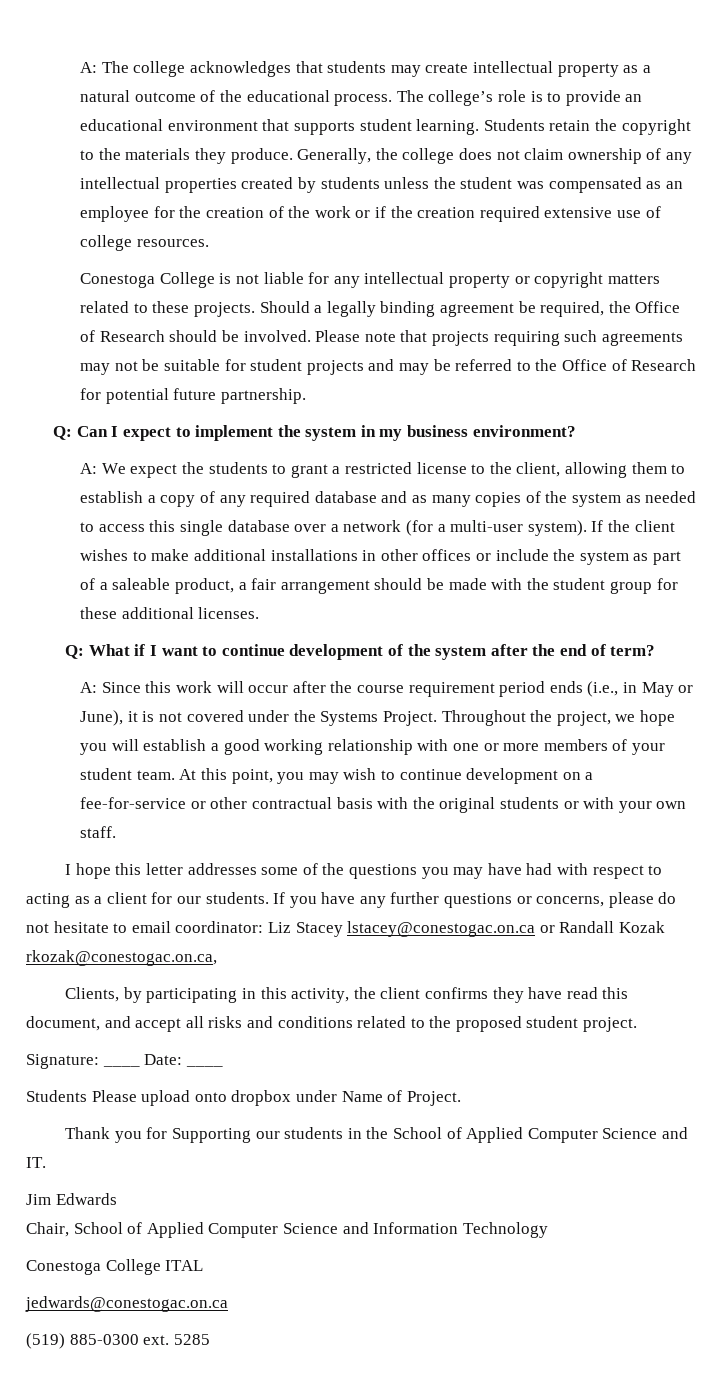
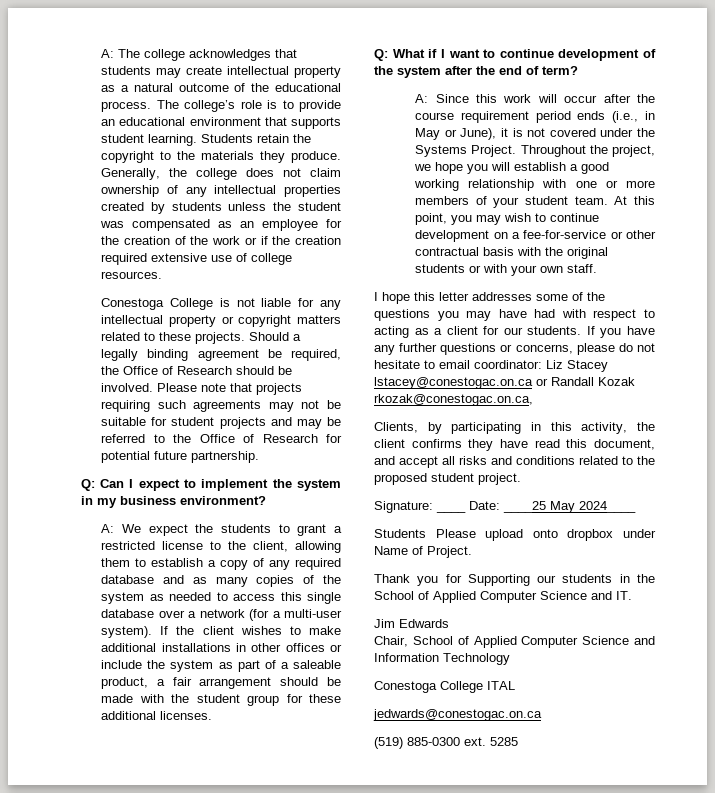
- Signature: ____ Date: ____
+ Signature: ____ Date: ____25 May 2024____

